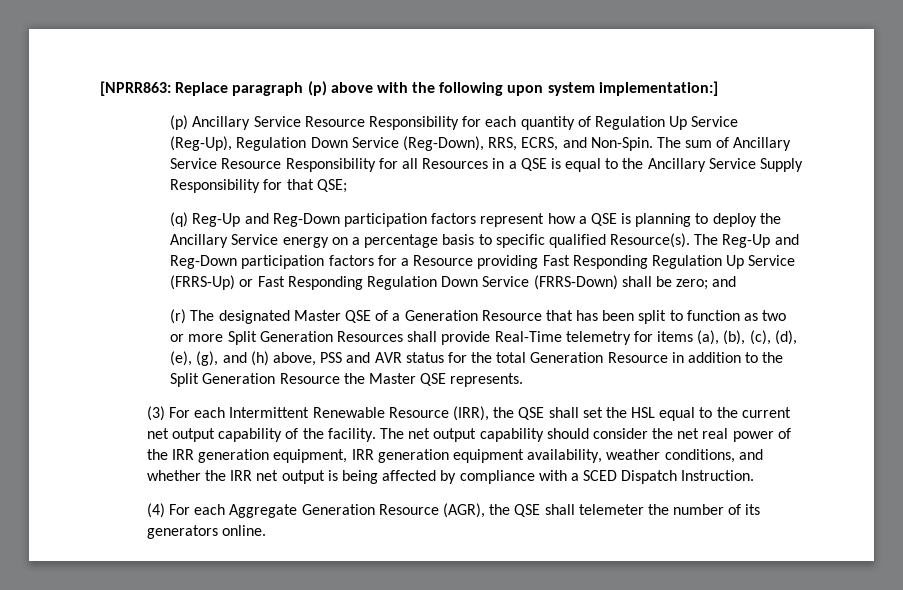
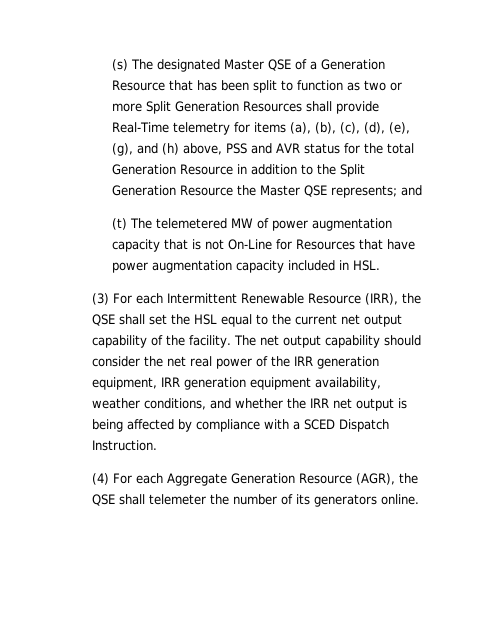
- [NPRR863: Replace paragraph (p) above with the following upon system implementation:]
- (p) Ancillary Service Resource Responsibility for each quantity of Regulation Up Service (Reg-Up), Regulation Down Service (Reg-Down), RRS, ECRS, and Non-Spin. The sum of Ancillary Service Resource Responsibility for all Resources in a QSE is equal to the Ancillary Service Supply Responsibility for that QSE;
- (q) Reg-Up and Reg-Down participation factors represent how a QSE is planning to deploy the Ancillary Service energy on a percentage basis to specific qualified Resource(s). The Reg-Up and Reg-Down participation factors for a Resource providing Fast Responding Regulation Up Service (FRRS-Up) or Fast Responding Regulation Down Service (FRRS-Down) shall be zero; and
- (r) The designated Master QSE of a Generation Resource that has been split to function as two or more Split Generation Resources shall provide Real-Time telemetry for items (a), (b), (c), (d), (e), (g), and (h) above, PSS and AVR status for the total Generation Resource in addition to the Split Generation Resource the Master QSE represents.
+ (s) The designated Master QSE of a Generation Resource that has been split to function as two or more Split Generation Resources shall provide Real-Time telemetry for items (a), (b), (c), (d), (e), (g), and (h) above, PSS and AVR status for the total Generation Resource in addition to the Split Generation Resource the Master QSE represents; and
+ (t) The telemetered MW of power augmentation capacity that is not On-Line for Resources that have power augmentation capacity included in HSL.

